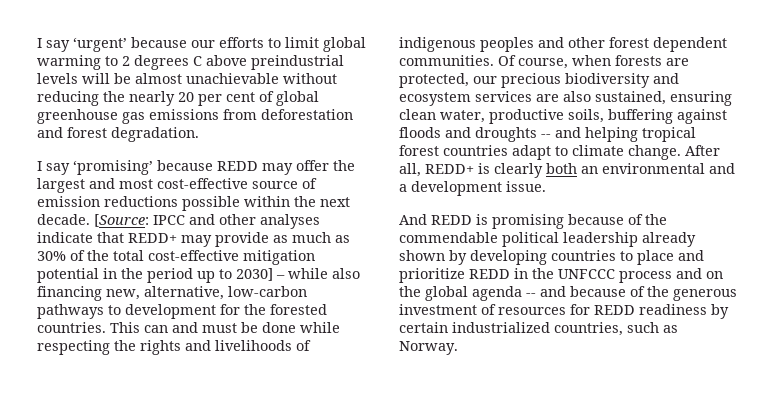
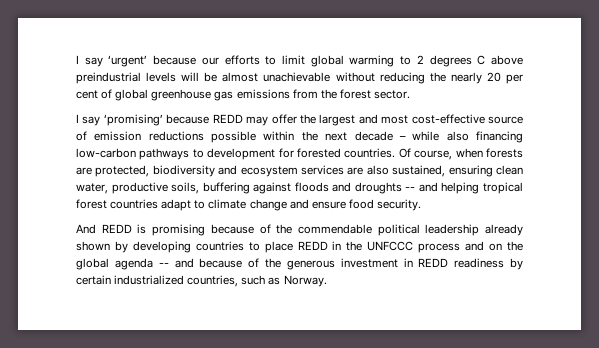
- I say ‘urgent’ because our efforts to limit global warming to 2 degrees C above preindustrial levels will be almost unachievable without reducing the nearly 20 per cent of global greenhouse gas emissions from deforestation and forest degradation.
+ I say ‘urgent’ because our efforts to limit global warming to 2 degrees C above preindustrial levels will be almost unachievable without reducing the nearly 20 per cent of global greenhouse gas emissions from the forest sector.
- I say ‘promising’ because REDD may offer the largest and most cost-effective source of emission reductions possible within the next decade. [Source: IPCC and other analyses indicate that REDD+ may provide as much as 30% of the total cost-effective mitigation potential in the period up to 2030] – while also financing new, alternative, low-carbon pathways to development for the forested countries.
+ I say ‘promising’ because REDD may offer the largest and most cost-effective source of emission reductions possible within the next decade – while also financing low-carbon pathways to development for forested countries.
- This can and must be done while respecting the rights and livelihoods of indigenous peoples and other forest dependent communities.
- Of course, when forests are protected, our precious biodiversity and ecosystem services are also sustained, ensuring clean water, productive soils, buffering against floods and droughts -- and helping tropical forest countries adapt to climate change. After all, REDD+ is clearly both an environmental and a development issue.
+ Of course, when forests are protected, biodiversity and ecosystem services are also sustained, ensuring clean water, productive soils, buffering against floods and droughts -- and helping tropical forest countries adapt to climate change and ensure food security.
- And REDD is promising because of the commendable political leadership already shown by developing countries to place and prioritize REDD in the UNFCCC process and on the global agenda -- and because of the generous investment of resources for REDD readiness by certain industrialized countries, such as Norway.
+ And REDD is promising because of the commendable political leadership already shown by developing countries to place REDD in the UNFCCC process and on the global agenda -- and because of the generous investment in REDD readiness by certain industrialized countries, such as Norway.

